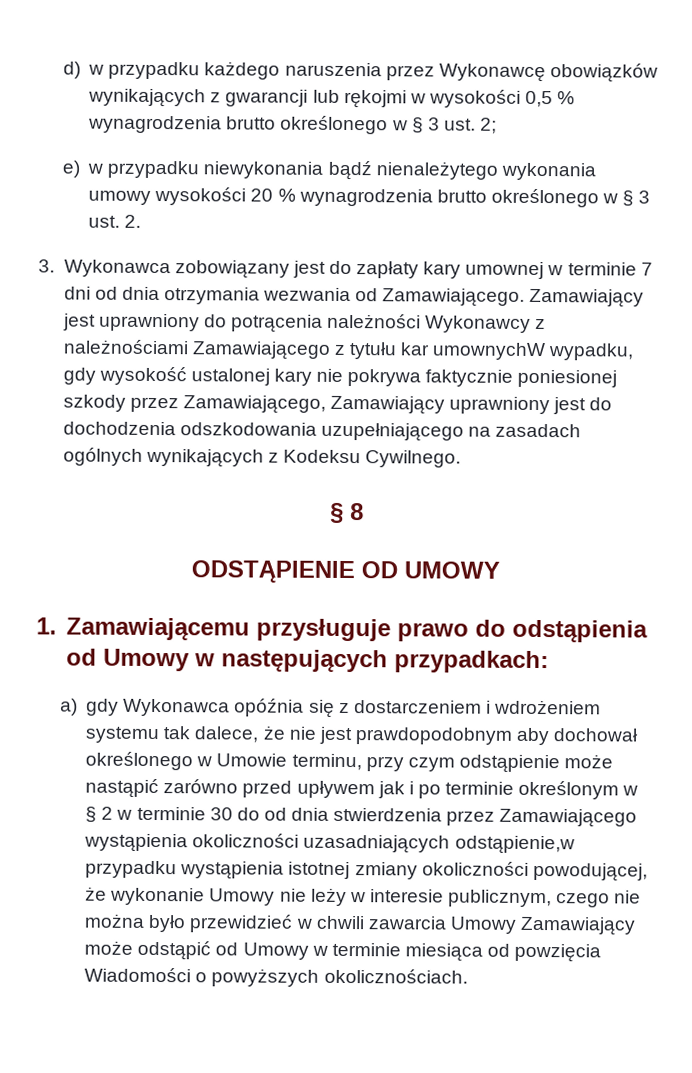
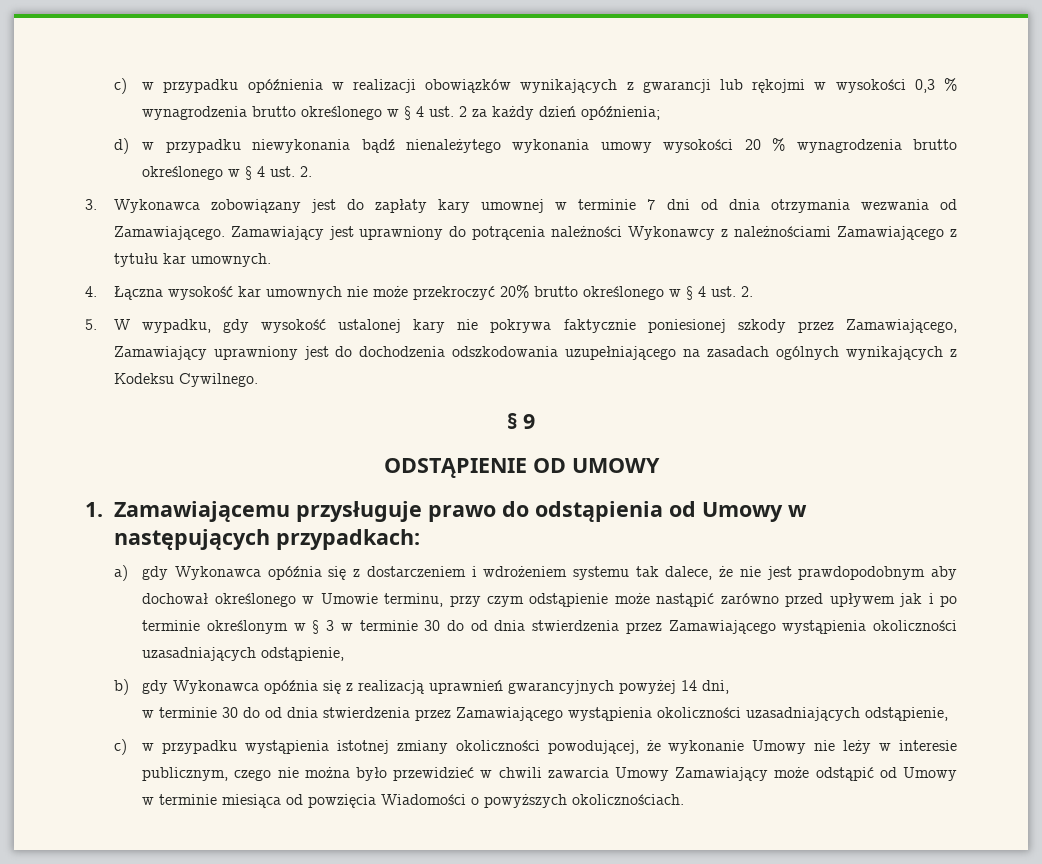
- d) w przypadku każdego naruszenia przez Wykonawcę obowiązków wynikających z gwarancji lub rękojmi w wysokości 0,5 % wynagrodzenia brutto określonego w § 3 ust. 2;
- e) w przypadku niewykonania bądź nienależytego wykonania umowy wysokości 20 % wynagrodzenia brutto określonego w § 3 ust. 2.
+ c) w przypadku opóźnienia w realizacji obowiązków wynikających z gwarancji lub rękojmi w wysokości 0,3 % wynagrodzenia brutto określonego w § 4 ust. 2 za każdy dzień opóźnienia;
+ d) w przypadku niewykonania bądź nienależytego wykonania umowy wysokości 20 % wynagrodzenia brutto określonego w § 4 ust. 2.
- Zamawiający jest uprawniony do potrącenia należności Wykonawcy z należnościami Zamawiającego z tytułu kar umownychW wypadku, gdy wysokość ustalonej kary nie pokrywa faktycznie poniesionej szkody przez Zamawiającego, Zamawiający uprawniony jest do dochodzenia odszkodowania uzupełniającego na zasadach ogólnych wynikających z Kodeksu Cywilnego.
+ Zamawiający jest uprawniony do potrącenia należności Wykonawcy z należnościami Zamawiającego z tytułu kar umownych.
+ 4. Łączna wysokość kar umownych nie może przekroczyć 20% brutto określonego w § 4 ust. 2.
+ 5. W wypadku, gdy wysokość ustalonej kary nie pokrywa faktycznie poniesionej szkody przez Zamawiającego, Zamawiający uprawniony jest do dochodzenia odszkodowania uzupełniającego na zasadach ogólnych wynikających z Kodeksu Cywilnego.
- § 8
+ § 9
- a) gdy Wykonawca opóźnia się z dostarczeniem i wdrożeniem systemu tak dalece, że nie jest prawdopodobnym aby dochował określonego w Umowie terminu, przy czym odstąpienie może nastąpić zarówno przed upływem jak i po terminie określonym w § 2 w terminie 30 do od dnia stwierdzenia przez Zamawiającego wystąpienia okoliczności uzasadniających odstąpienie,w przypadku wystąpienia istotnej zmiany okoliczności powodującej, że wykonanie Umowy nie leży w interesie publicznym, czego nie można było przewidzieć w chwili zawarcia Umowy Zamawiający może odstąpić od Umowy w terminie miesiąca od powzięcia Wiadomości o powyższych okolicznościach.
+ a) gdy Wykonawca opóźnia się z dostarczeniem i wdrożeniem systemu tak dalece, że nie jest prawdopodobnym aby dochował określonego w Umowie terminu, przy czym odstąpienie może nastąpić zarówno przed upływem jak i po terminie określonym w § 3 w terminie 30 do od dnia stwierdzenia przez Zamawiającego wystąpienia okoliczności uzasadniających odstąpienie,
+ b) gdy Wykonawca opóźnia się z realizacją uprawnień gwarancyjnych powyżej 14 dni,
+ w terminie 30 do od dnia stwierdzenia przez Zamawiającego wystąpienia okoliczności uzasadniających odstąpienie,
+ c) w przypadku wystąpienia istotnej zmiany okoliczności powodującej, że wykonanie Umowy nie leży w interesie publicznym, czego nie można było przewidzieć w chwili zawarcia Umowy Zamawiający może odstąpić od Umowy w terminie miesiąca od powzięcia Wiadomości o powyższych okolicznościach.

